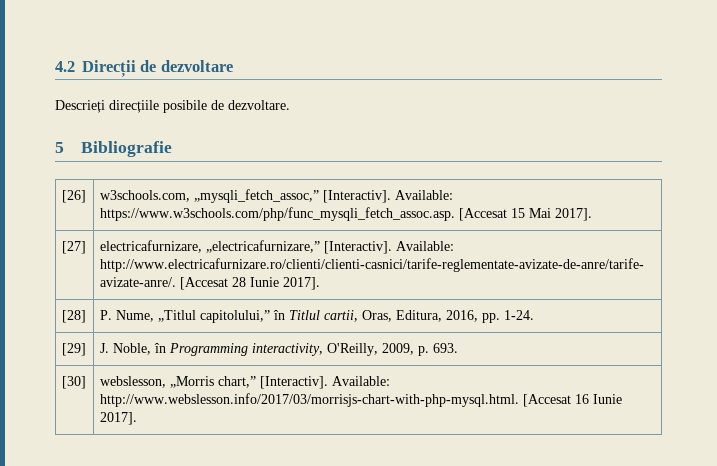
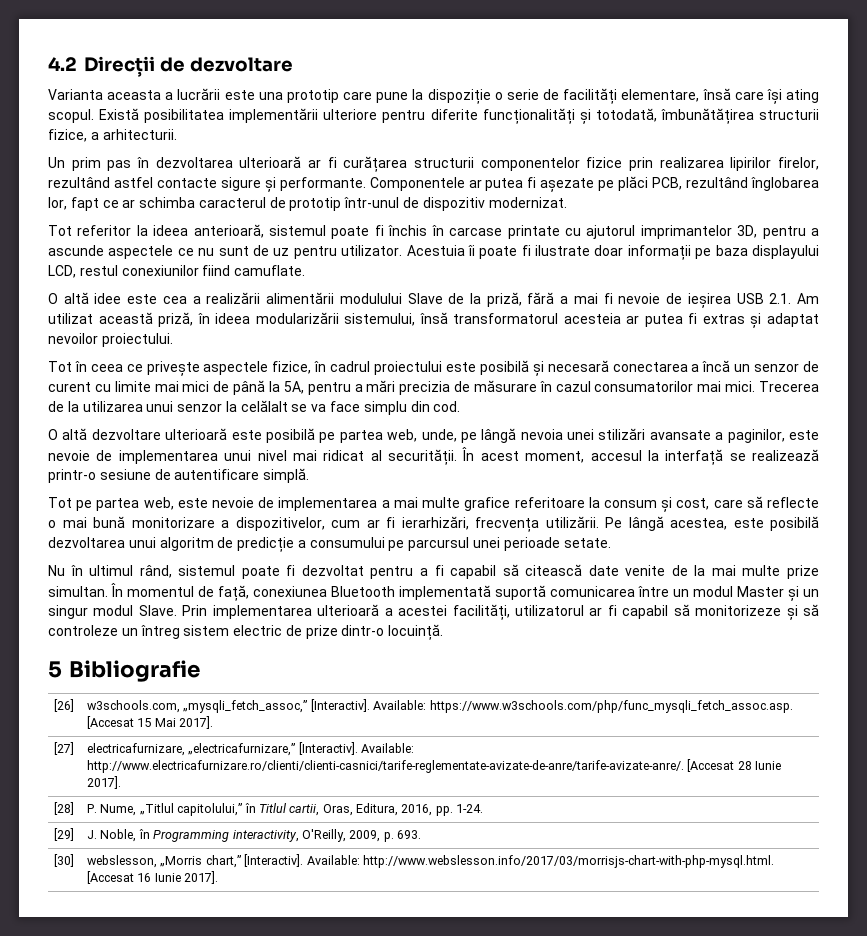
- Descrieți direcțiile posibile de dezvoltare.
+ Varianta aceasta a lucrării este una prototip care pune la dispoziție o serie de facilități elementare, însă care își ating scopul. Există posibilitatea implementării ulteriore pentru diferite funcționalități și totodată, îmbunătățirea structurii fizice, a arhitecturii.
+ Un prim pas în dezvoltarea ulterioară ar fi curățarea structurii componentelor fizice prin realizarea lipirilor firelor, rezultând astfel contacte sigure și performante. Componentele ar putea fi așezate pe plăci PCB, rezultând înglobarea lor, fapt ce ar schimba caracterul de prototip într-unul de dispozitiv modernizat.
+ Tot referitor la ideea anterioară, sistemul poate fi închis în carcase printate cu ajutorul imprimantelor 3D, pentru a ascunde aspectele ce nu sunt de uz pentru utilizator. Acestuia îi poate fi ilustrate doar informații pe baza displayului LCD, restul conexiunilor fiind camuflate.
+ O altă idee este cea a realizării alimentării modulului Slave de la priză, fără a mai fi nevoie de ieșirea USB 2.1. Am utilizat această priză, în ideea modularizării sistemului, însă transformatorul acesteia ar putea fi extras și adaptat nevoilor proiectului.
+ Tot în ceea ce privește aspectele fizice, în cadrul proiectului este posibilă și necesară conectarea a încă un senzor de curent cu limite mai mici de până la 5A, pentru a mări precizia de măsurare în cazul consumatorilor mai mici. Trecerea de la utilizarea unui senzor la celălalt se va face simplu din cod.
+ O altă dezvoltare ulterioară este posibilă pe partea web, unde, pe lângă nevoia unei stilizări avansate a paginilor, este nevoie de implementarea unui nivel mai ridicat al securității. În acest moment, accesul la interfață se realizează printr-o sesiune de autentificare simplă.
+ Tot pe partea web, este nevoie de implementarea a mai multe grafice referitoare la consum și cost, care să reflecte o mai bună monitorizare a dispozitivelor, cum ar fi ierarhizări, frecvența utilizării. Pe lângă acestea, este posibilă dezvoltarea unui algoritm de predicție a consumului pe parcursul unei perioade setate.
+ Nu în ultimul rând, sistemul poate fi dezvoltat pentru a fi capabil să citească date venite de la mai multe prize simultan. În momentul de față, conexiunea Bluetooth implementată suportă comunicarea între un modul Master și un singur modul Slave. Prin implementarea ulterioară a acestei facilități, utilizatorul ar fi capabil să monitorizeze și să controleze un întreg sistem electric de prize dintr-o locuință.

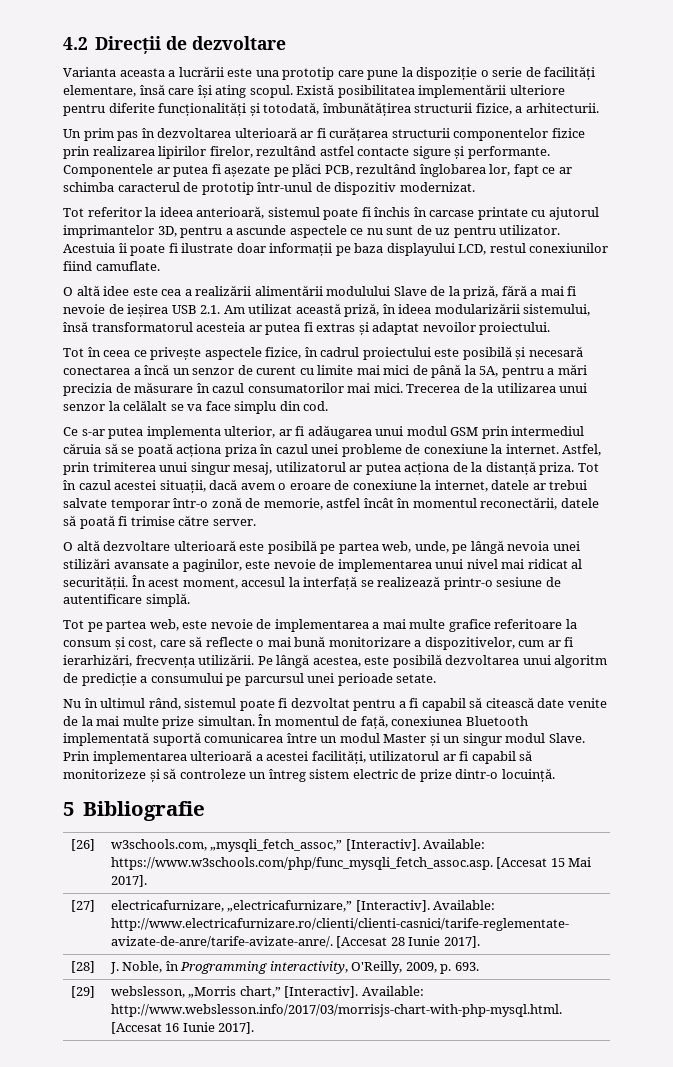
+ Ce s-ar putea implementa ulterior, ar fi adăugarea unui modul GSM prin intermediul căruia să se poată acționa priza în cazul unei probleme de conexiune la internet. Astfel, prin trimiterea unui singur mesaj, utilizatorul ar putea acționa de la distanță priza. Tot în cazul acestei situații, dacă avem o eroare de conexiune la internet, datele ar trebui salvate temporar într-o zonă de memorie, astfel încât în momentul reconectării, datele să poată fi trimise către server.
- [28] | P. Nume, „Titlul capitolului,” în Titlul cartii, Oras, Editura, 2016, pp. 1-24.
- [29] | J. Noble, în Programming interactivity, O'Reilly, 2009, p. 693.
+ [28] | J. Noble, în Programming interactivity, O'Reilly, 2009, p. 693.
- [30] | webslesson, „Morris chart,” [Interactiv]. Available: http://www.webslesson.info/2017/03/morrisjs-chart-with-php-mysql.html. [Accesat 16 Iunie 2017].
+ [29] | webslesson, „Morris chart,” [Interactiv]. Available: http://www.webslesson.info/2017/03/morrisjs-chart-with-php-mysql.html. [Accesat 16 Iunie 2017].

